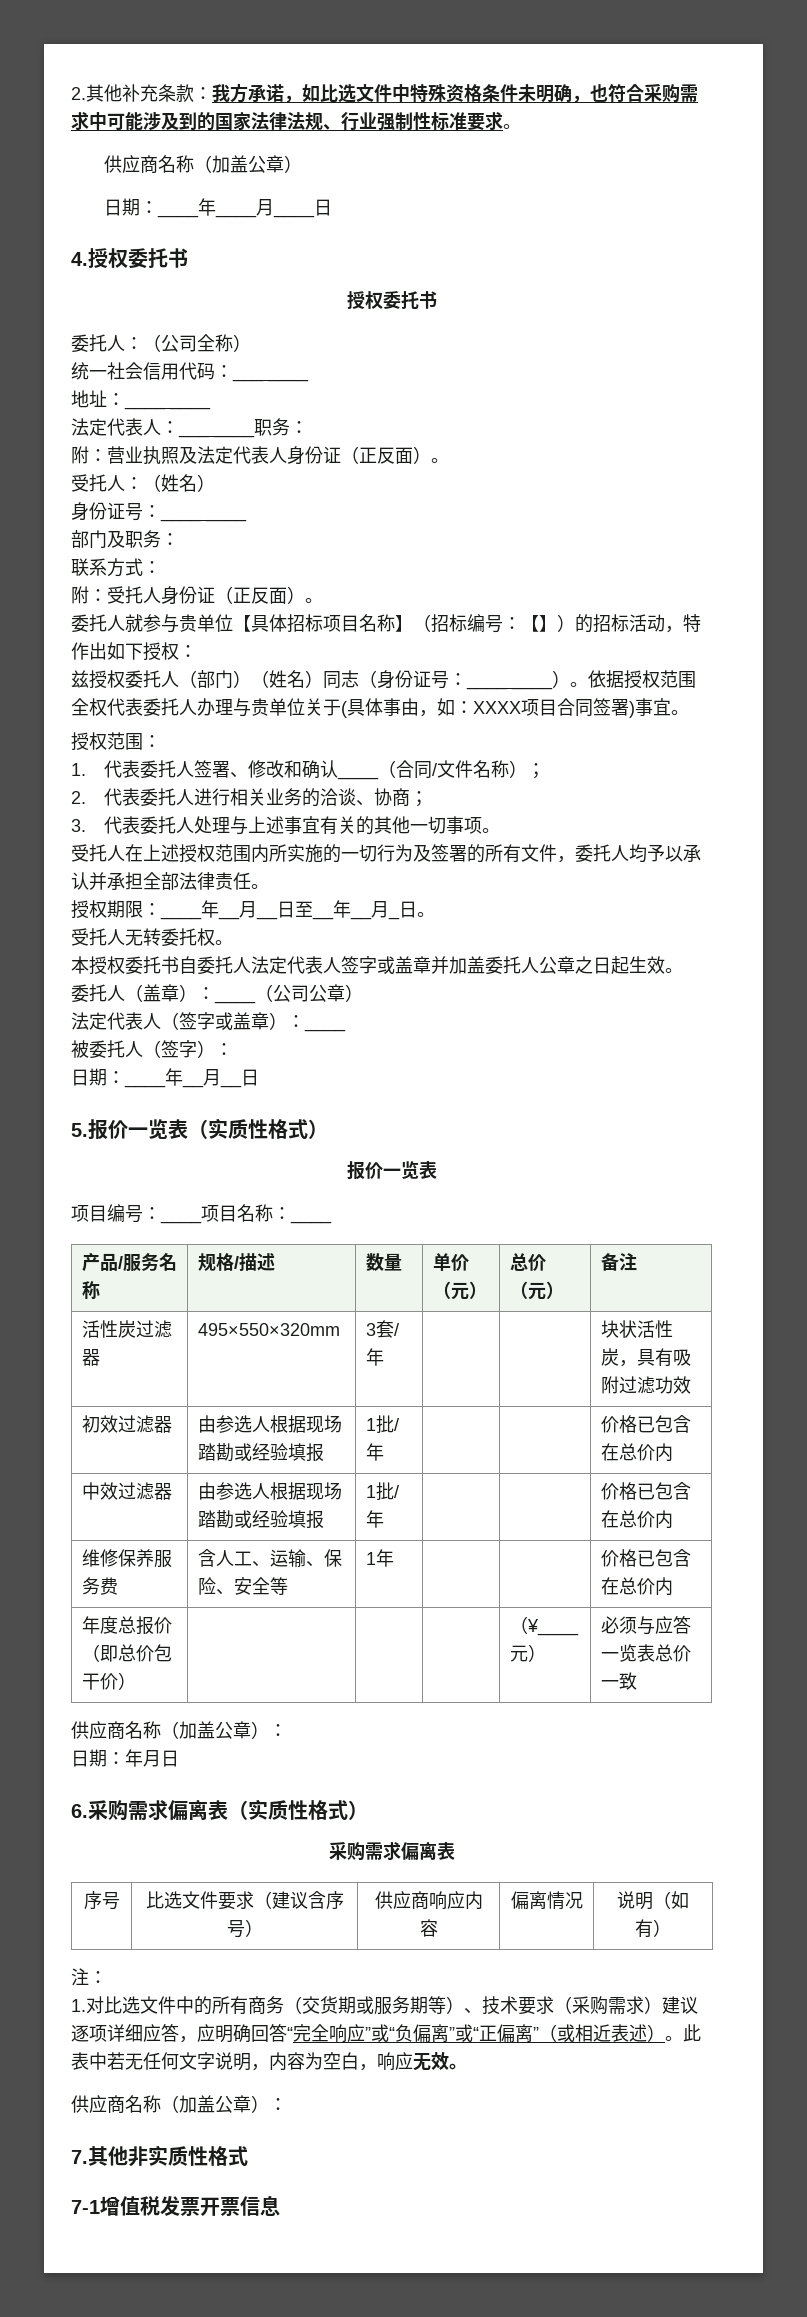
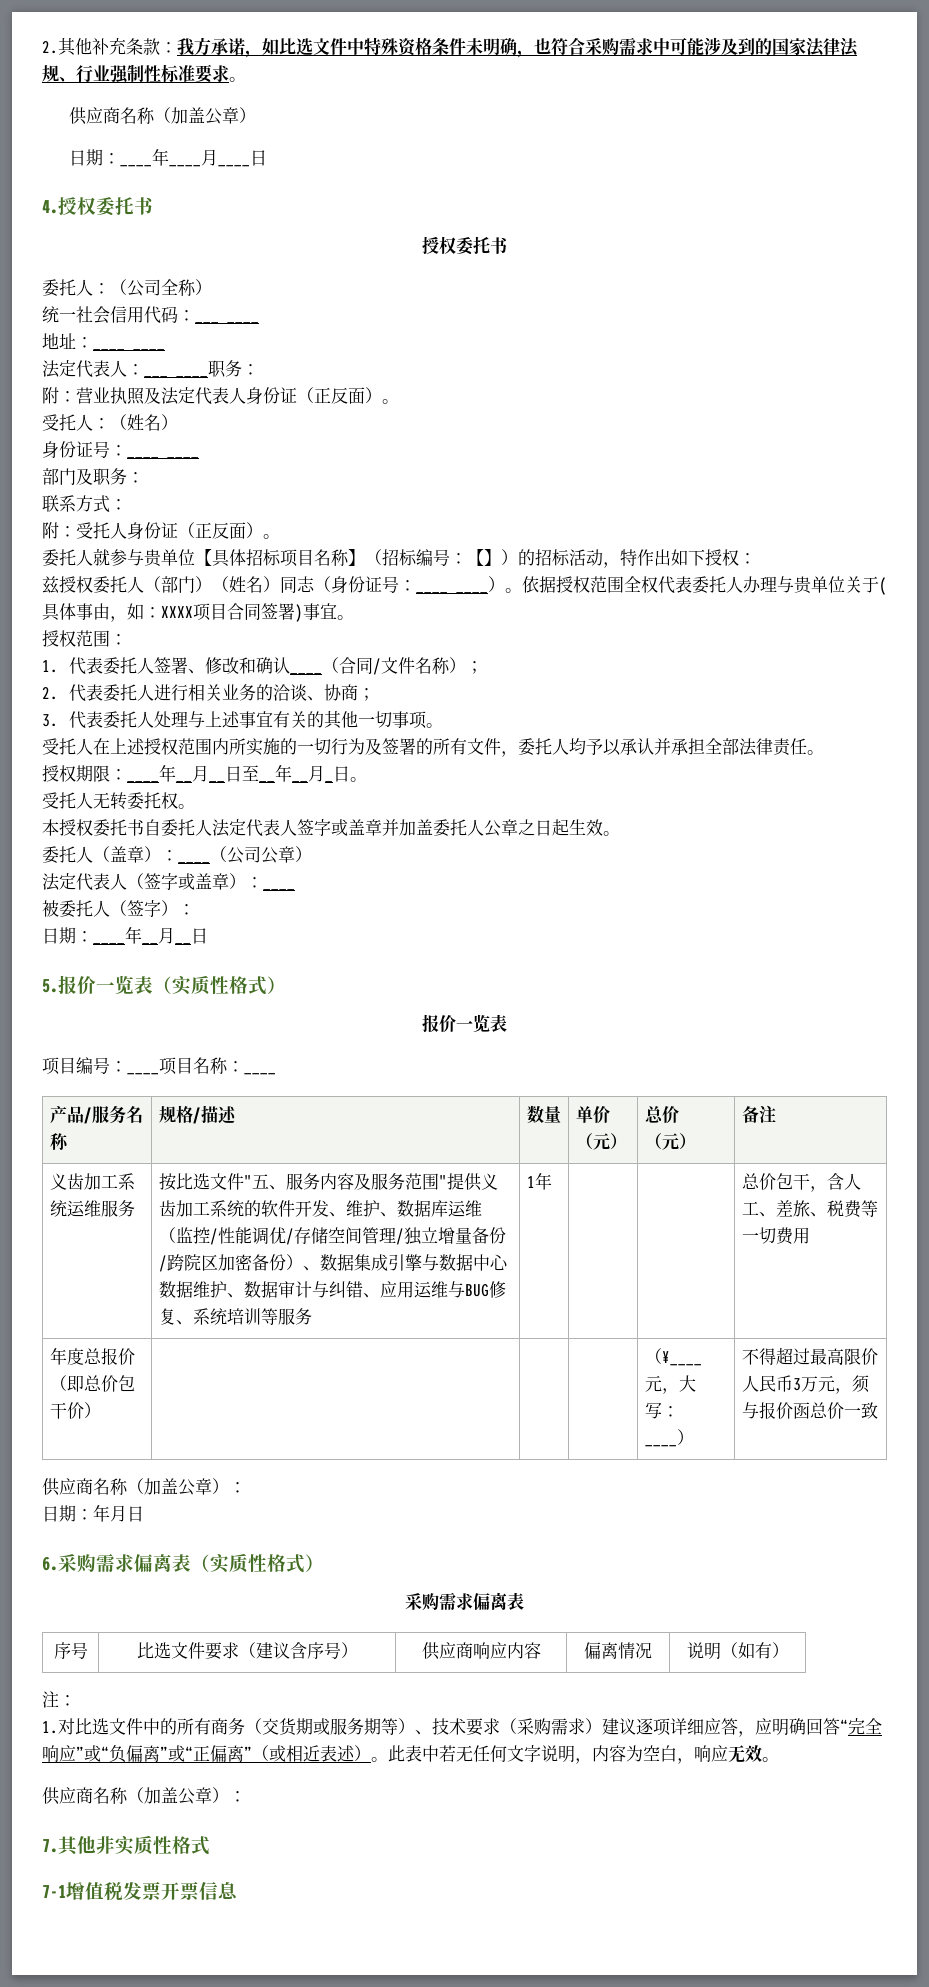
- 活性炭过滤器 | 495×550×320mm | 3套/年 | | | 块状活性炭，具有吸附过滤功效
- 初效过滤器 | 由参选人根据现场踏勘或经验填报 | 1批/年 | | | 价格已包含在总价内
- 中效过滤器 | 由参选人根据现场踏勘或经验填报 | 1批/年 | | | 价格已包含在总价内
- 维修保养服务费 | 含人工、运输、保险、安全等 | 1年 | | | 价格已包含在总价内
+ 义齿加工系统运维服务 | 按比选文件"五、服务内容及服务范围"提供义齿加工系统的软件开发、维护、数据库运维（监控/性能调优/存储空间管理/独立增量备份/跨院区加密备份）、数据集成引擎与数据中心数据维护、数据审计与纠错、应用运维与BUG修复、系统培训等服务 | 1年 | | | 总价包干，含人工、差旅、税费等一切费用
- 年度总报价（即总价包干价） | | | | （¥____元） | 必须与应答一览表总价一致
+ 年度总报价（即总价包干价） | | | | （¥____元，大写：____） | 不得超过最高限价人民币3万元，须与报价函总价一致

